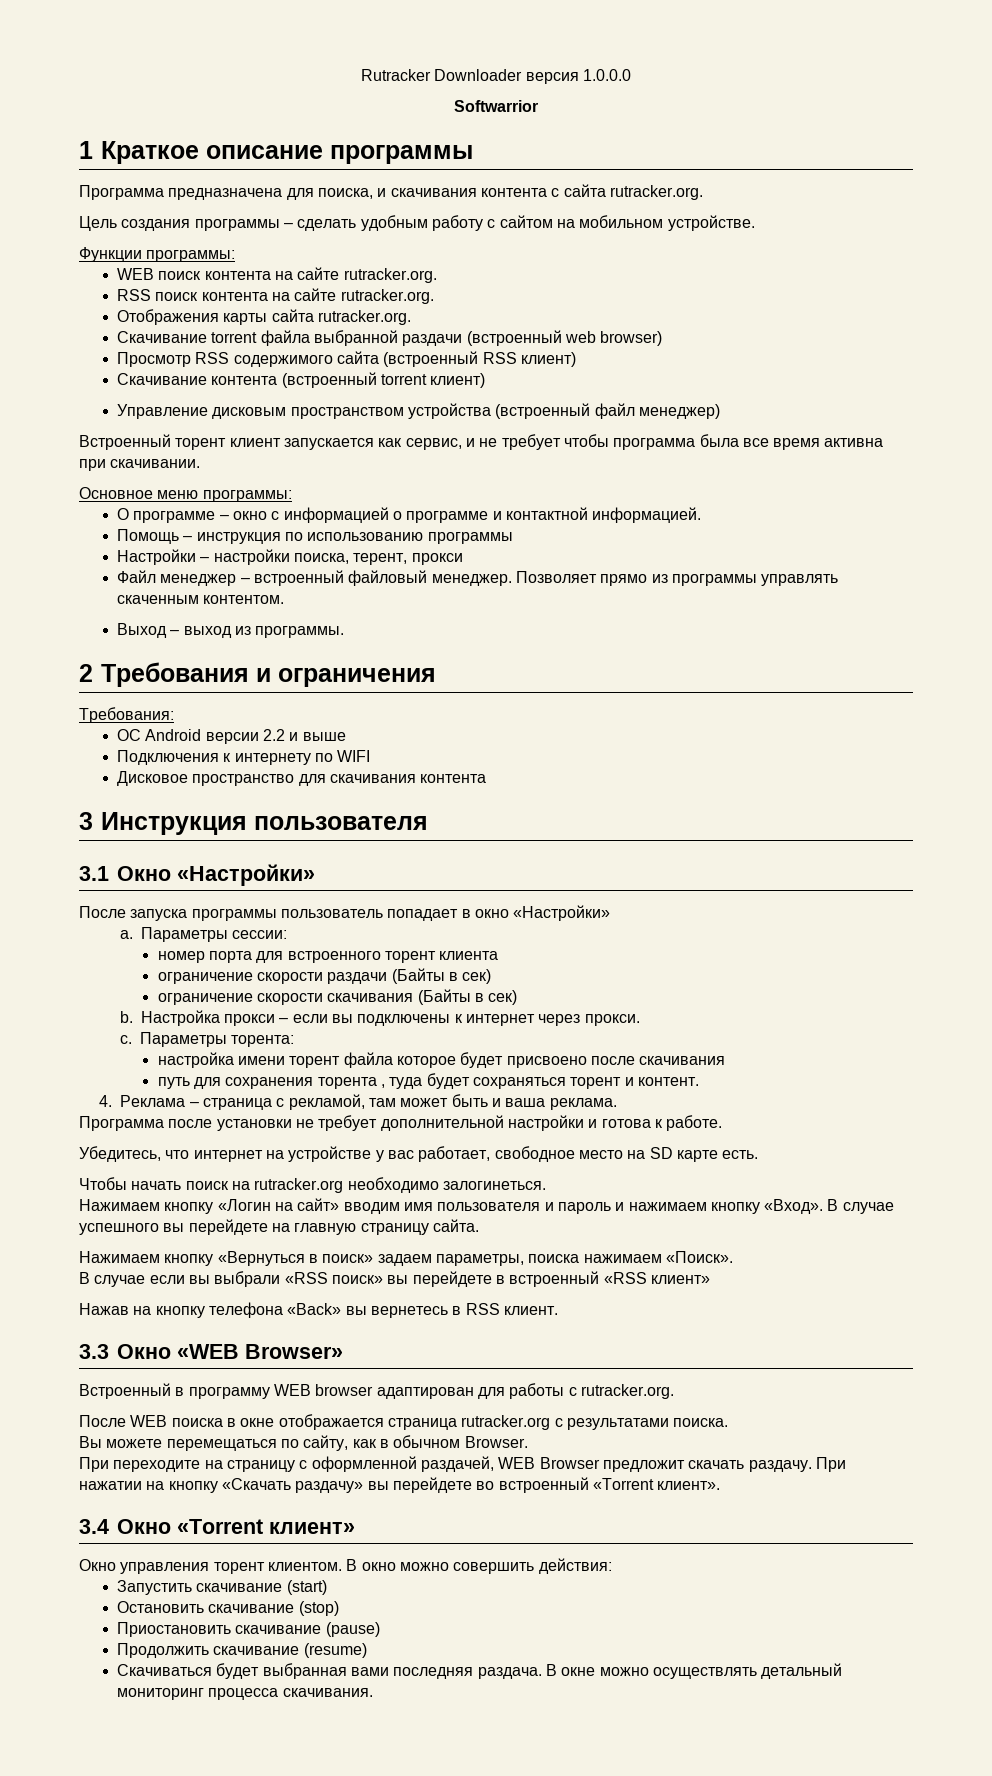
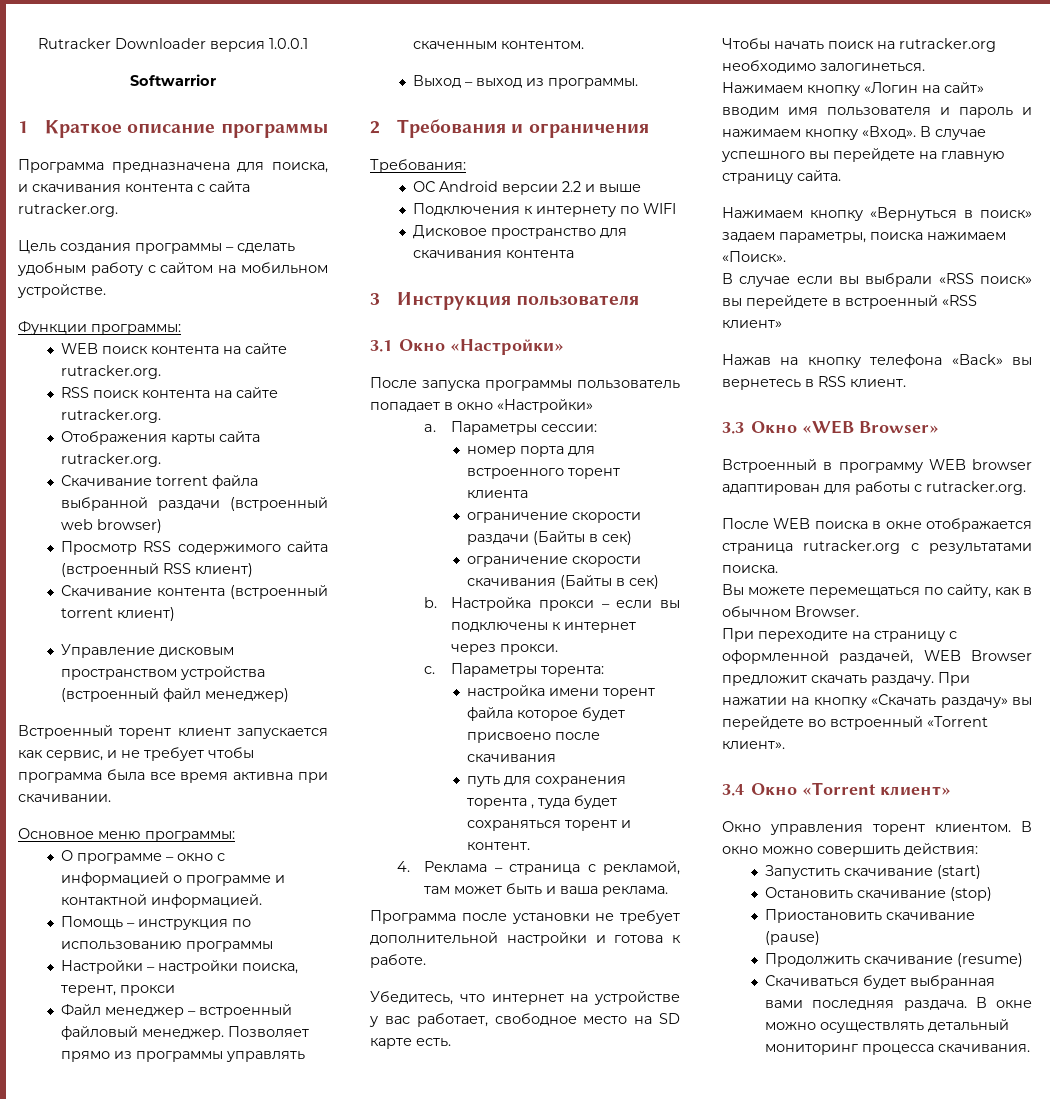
- Rutracker Downloader версия 1.0.0.0
+ Rutracker Downloader версия 1.0.0.1

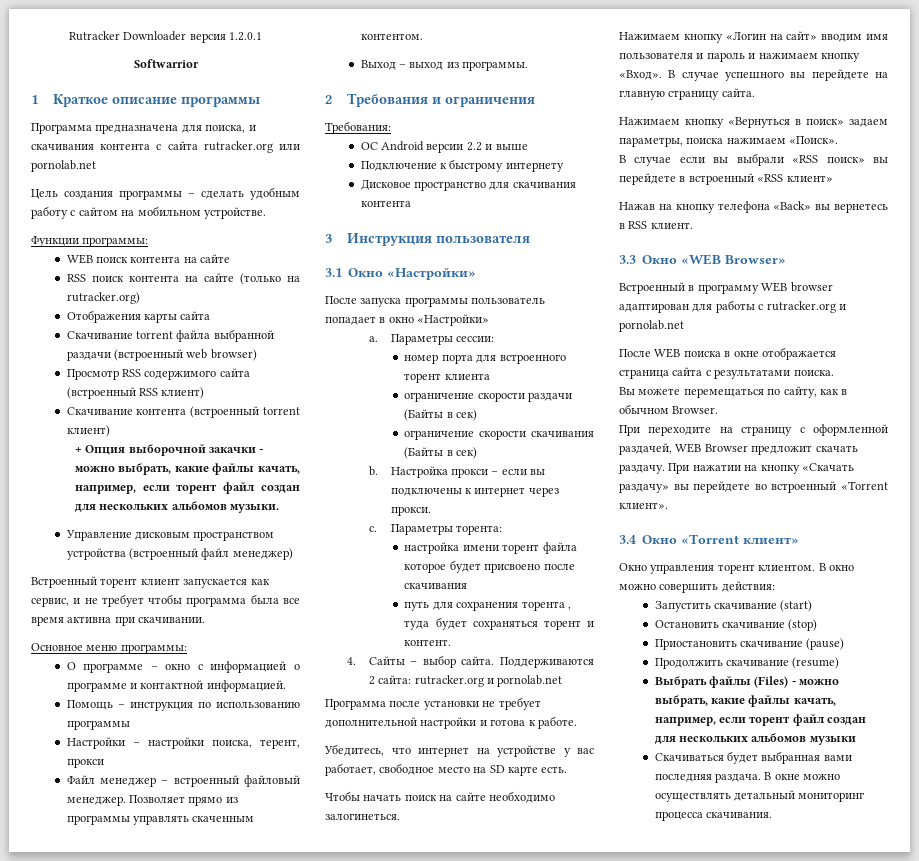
- Rutracker Downloader версия 1.0.0.1
+ Rutracker Downloader версия 1.2.0.1
- Программа предназначена для поиска, и скачивания контента с сайта rutracker.org.
+ Программа предназначена для поиска, и скачивания контента с сайта rutracker.org или pornolab.net
- WEB поиск контента на сайте rutracker.org.
+ WEB поиск контента на сайте
- RSS поиск контента на сайте rutracker.org.
+ RSS поиск контента на сайте (только на rutracker.org)
- Отображения карты сайта rutracker.org.
+ Отображения карты сайта
+ + Опция выборочной закачки - можно выбрать, какие файлы качать, например, если торент файл создан для нескольких альбомов музыки.
- Подключения к интернету по WIFI
+ Подключение к быстрому интернету
- 4. Реклама – страница с рекламой, там может быть и ваша реклама.
+ 4. Сайты – выбор сайта. Поддерживаются 2 сайта: rutracker.org и pornolab.net
- Чтобы начать поиск на rutracker.org необходимо залогинеться.
+ Чтобы начать поиск на сайте необходимо залогинеться.
- Встроенный в программу WEB browser адаптирован для работы с rutracker.org.
+ Встроенный в программу WEB browser адаптирован для работы с rutracker.org и pornolab.net
- После WEB поиска в окне отображается страница rutracker.org с результатами поиска.
+ После WEB поиска в окне отображается страница сайта с результатами поиска.
+ Выбрать файлы (Files) - можно выбрать, какие файлы качать, например, если торент файл создан для нескольких альбомов музыки

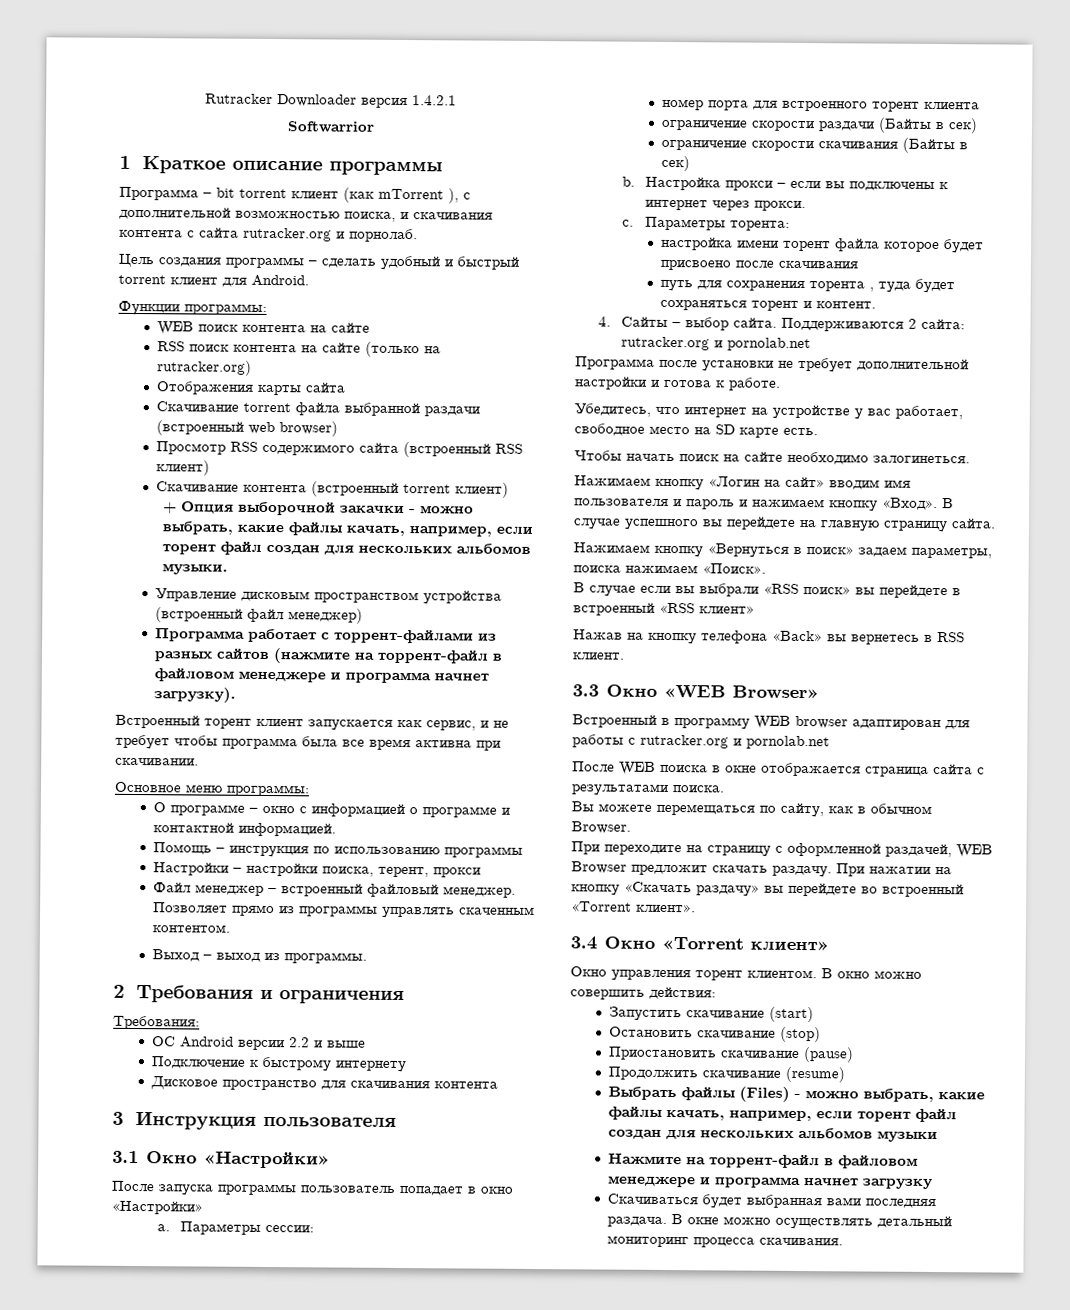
- Rutracker Downloader версия 1.2.0.1
+ Rutracker Downloader версия 1.4.2.1
- Программа предназначена для поиска, и скачивания контента с сайта rutracker.org или pornolab.net
+ Программа – bit torrent клиент (как mTorrent ), с дополнительной возможностью поиска, и скачивания контента с сайта rutracker.org и порнолаб.
- Цель создания программы – сделать удобным работу с сайтом на мобильном устройстве.
+ Цель создания программы – сделать удобный и быстрый torrent клиент для Android.
+ Программа работает с торрент-файлами из разных сайтов (нажмите на торрент-файл в файловом менеджере и программа начнет загрузку).
+ Нажмите на торрент-файл в файловом менеджере и программа начнет загрузку

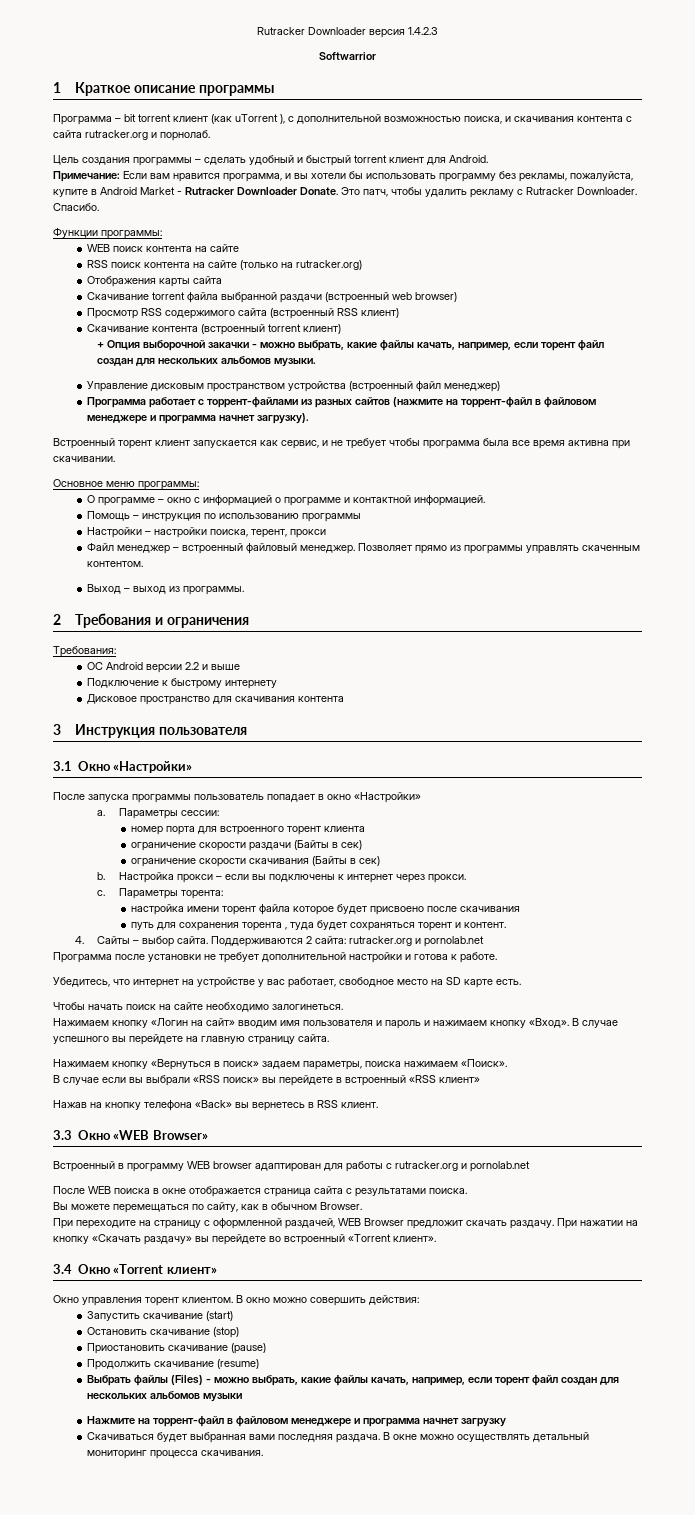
- Rutracker Downloader версия 1.4.2.1
+ Rutracker Downloader версия 1.4.2.3
- Программа – bit torrent клиент (как mTorrent ), с дополнительной возможностью поиска, и скачивания контента с сайта rutracker.org и порнолаб.
+ Программа – bit torrent клиент (как uTorrent ), с дополнительной возможностью поиска, и скачивания контента с сайта rutracker.org и порнолаб.
+ Примечание: Если вам нравится программа, и вы хотели бы использовать программу без рекламы, пожалуйста, купите в Android Market - Rutracker Downloader Donate. Это патч, чтобы удалить рекламу с Rutracker Downloader. Спасибо.

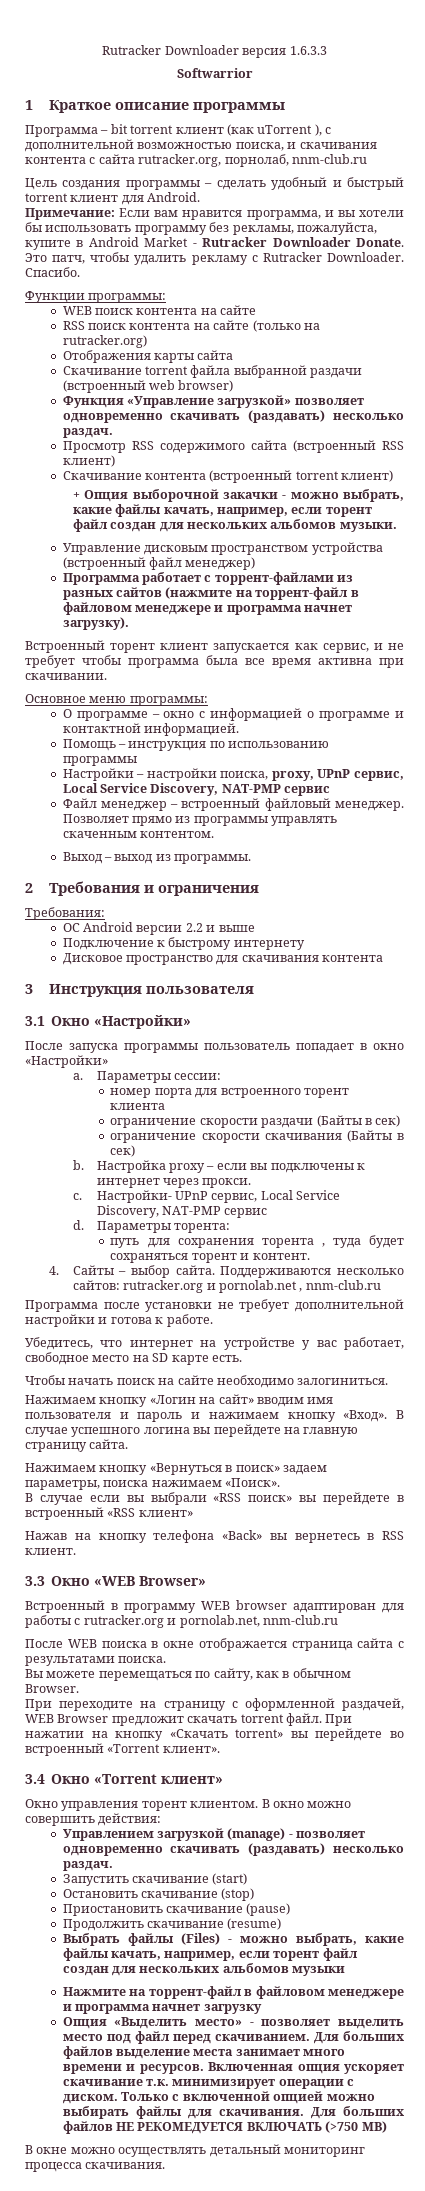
- Rutracker Downloader версия 1.4.2.3
+ Rutracker Downloader версия 1.6.3.3
- Программа – bit torrent клиент (как uTorrent ), с дополнительной возможностью поиска, и скачивания контента с сайта rutracker.org и порнолаб.
+ Программа – bit torrent клиент (как uTorrent ), с дополнительной возможностью поиска, и скачивания контента с сайта rutracker.org, порнолаб, nnm-club.ru
+ Функция «Управление загрузкой» позволяет одновременно скачивать (раздавать) несколько раздач.
- Настройки – настройки поиска, терент, прокси
+ Настройки – настройки поиска, proxy, UPnP сервис, Local Service Discovery, NAT-PMP сервис
- Настройка прокси – если вы подключены к интернет через прокси.
+ Настройка proxy – если вы подключены к интернет через прокси.
- Параметры торента:
- настройка имени торент файла которое будет присвоено после скачивания
+ Настройки- UPnP сервис, Local Service Discovery, NAT-PMP сервис
+ d. Параметры торента:
- Поддерживаются 2 сайта: rutracker.org и pornolab.net
+ Поддерживаются несколько сайтов: rutracker.org и pornolab.net , nnm-club.ru
- Чтобы начать поиск на сайте необходимо залогинеться.
+ Чтобы начать поиск на сайте необходимо залогиниться.
- В случае успешного вы перейдете на главную страницу сайта.
+ В случае успешного логина вы перейдете на главную страницу сайта.
- Встроенный в программу WEB browser адаптирован для работы с rutracker.org и pornolab.net
+ Встроенный в программу WEB browser адаптирован для работы с rutracker.org и pornolab.net, nnm-club.ru
- При переходите на страницу с оформленной раздачей, WEB Browser предложит скачать раздачу.
+ При переходите на страницу с оформленной раздачей, WEB Browser предложит скачать torrent файл.
- При нажатии на кнопку «Скачать раздачу» вы перейдете во встроенный «Torrent клиент».
+ При нажатии на кнопку «Скачать torrent» вы перейдете во встроенный «Torrent клиент».
+ Управлением загрузкой (manage) - позволяет одновременно скачивать (раздавать) несколько раздач.
- Скачиваться будет выбранная вами последняя раздача. В окне можно осуществлять детальный мониторинг процесса скачивания.
+ Опция «Выделить место» - позволяет выделить место под файл перед скачиванием. Для больших файлов выделение места занимает много времени и ресурсов. Включенная опция ускоряет скачивание т.к. минимизирует операции с диском. Только с включенной опцией можно выбирать файлы для скачивания. Для больших файлов НЕ РЕКОМЕДУЕТСЯ ВКЛЮЧАТЬ (>750 MB)
+ В окне можно осуществлять детальный мониторинг процесса скачивания.

